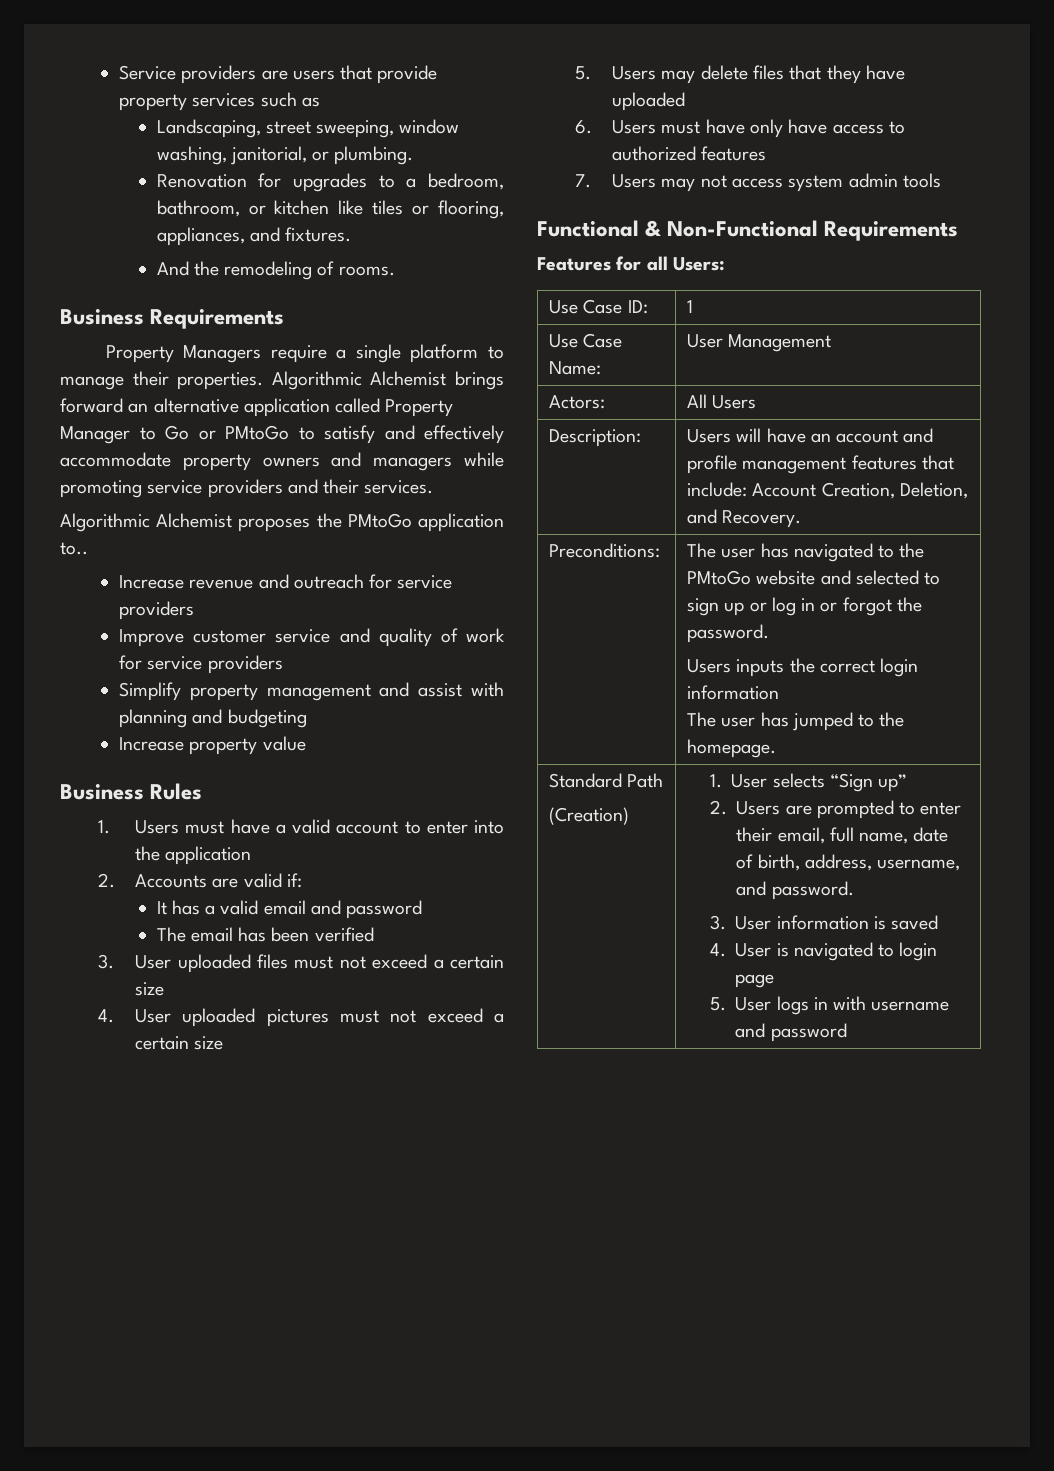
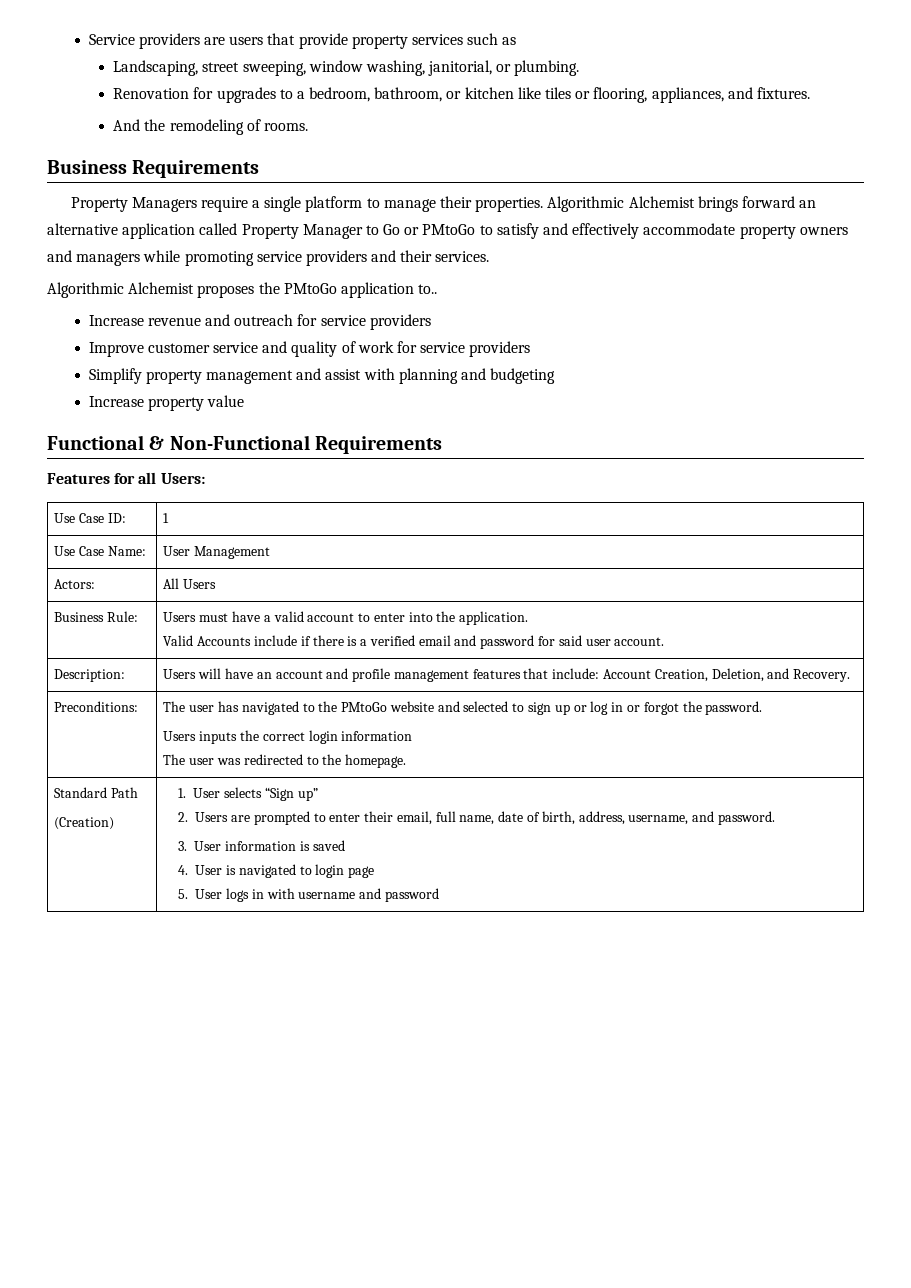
- Business Rules
- 1. Users must have a valid account to enter into the application
- 2. Accounts are valid if:
- It has a valid email and password
- The email has been verified
- 3. User uploaded files must not exceed a certain size
- 4. User uploaded pictures must not exceed a certain size
- 5. Users may delete files that they have uploaded
- 6. Users must have only have access to authorized features
- 7. Users may not access system admin tools
+ Business Rule: | Users must have a valid account to enter into the application.
+ Valid Accounts include if there is a verified email and password for said user account.
  Preconditions: | The user has navigated to the PMtoGo website and selected to sign up or log in or forgot the password.
  Users inputs the correct login information
- The user has jumped to the homepage.
+ The user was redirected to the homepage.

